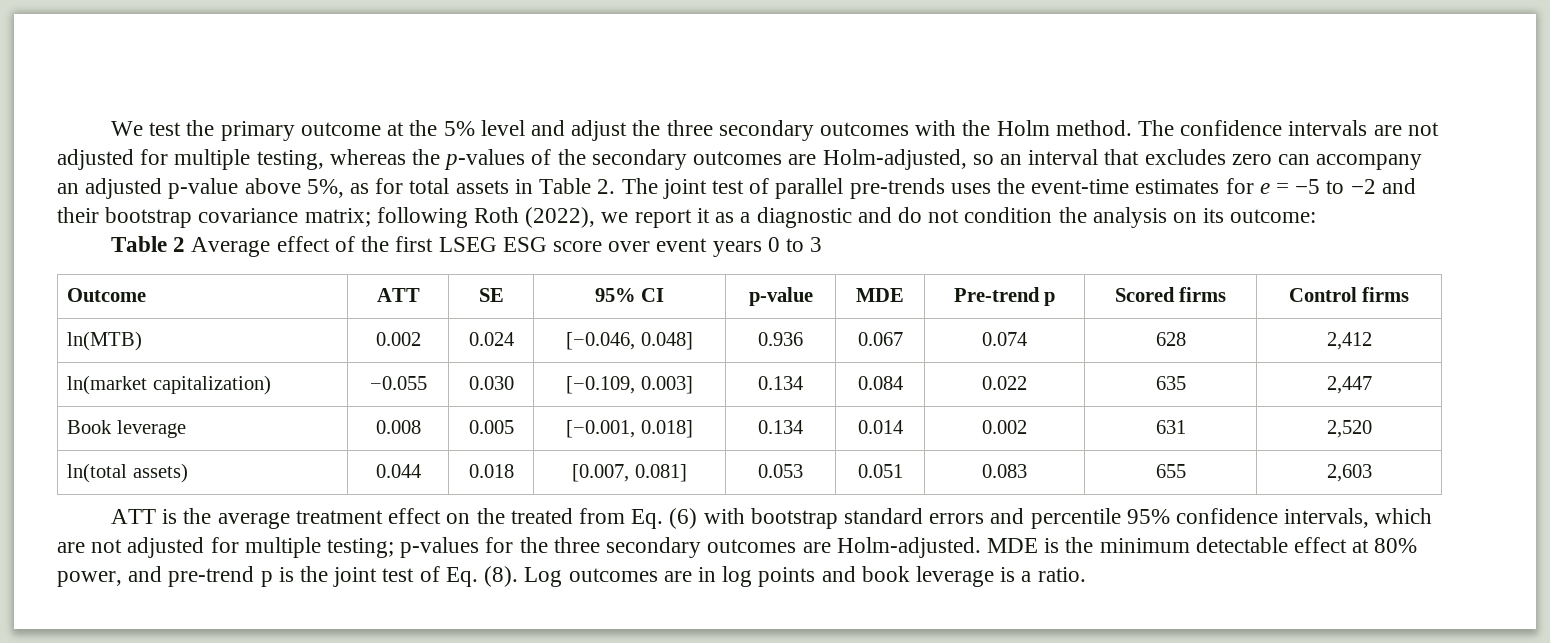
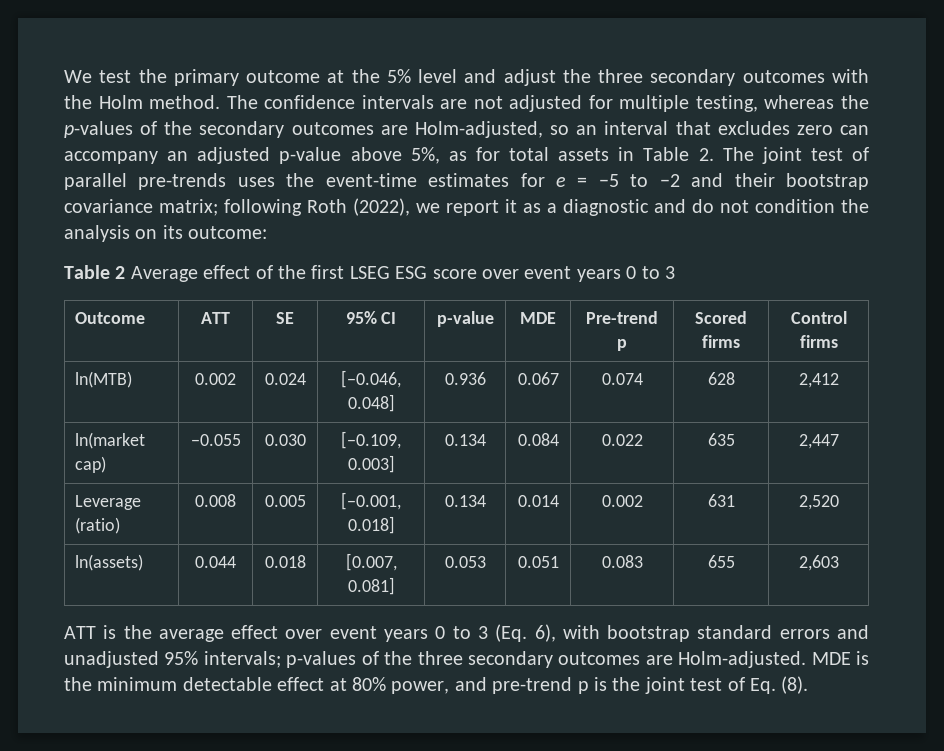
- ln(market capitalization) | −0.055 | 0.030 | [−0.109, 0.003] | 0.134 | 0.084 | 0.022 | 635 | 2,447
+ ln(market cap) | −0.055 | 0.030 | [−0.109, 0.003] | 0.134 | 0.084 | 0.022 | 635 | 2,447
- Book leverage | 0.008 | 0.005 | [−0.001, 0.018] | 0.134 | 0.014 | 0.002 | 631 | 2,520
+ Leverage (ratio) | 0.008 | 0.005 | [−0.001, 0.018] | 0.134 | 0.014 | 0.002 | 631 | 2,520
- ln(total assets) | 0.044 | 0.018 | [0.007, 0.081] | 0.053 | 0.051 | 0.083 | 655 | 2,603
+ ln(assets) | 0.044 | 0.018 | [0.007, 0.081] | 0.053 | 0.051 | 0.083 | 655 | 2,603
- ATT is the average treatment effect on the treated from Eq. (6) with bootstrap standard errors and percentile 95% confidence intervals, which are not adjusted for multiple testing; p-values for the three secondary outcomes are Holm-adjusted.
+ ATT is the average effect over event years 0 to 3 (Eq. 6), with bootstrap standard errors and unadjusted 95% intervals; p-values of the three secondary outcomes are Holm-adjusted.
- Log outcomes are in log points and book leverage is a ratio.

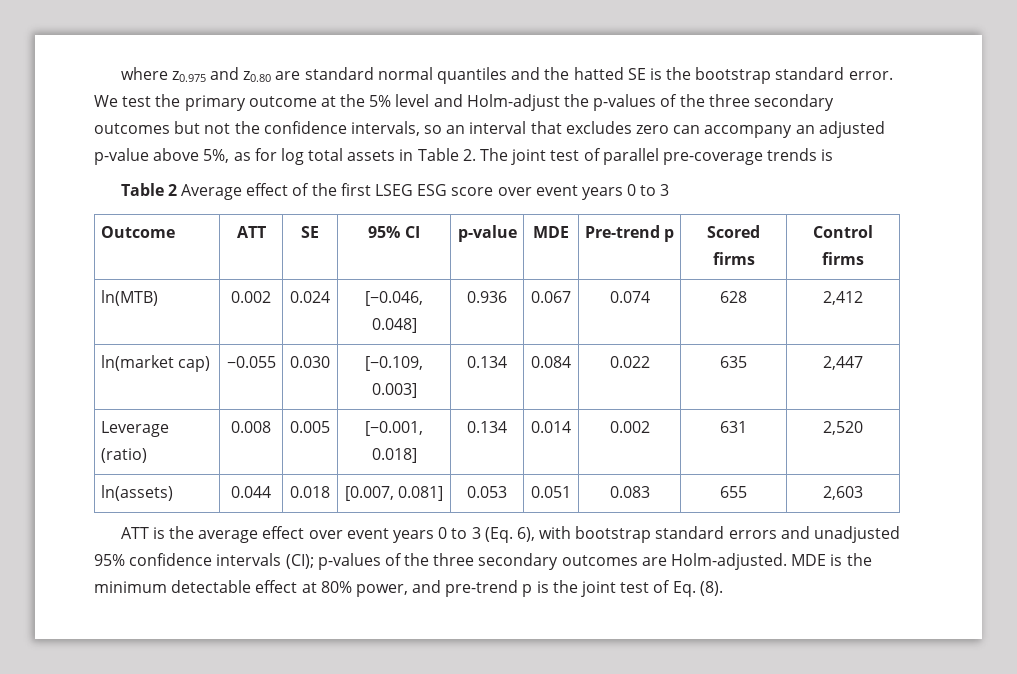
+ where z0.975 and z0.80 are standard normal quantiles and the hatted SE is the bootstrap standard error.
- We test the primary outcome at the 5% level and adjust the three secondary outcomes with the Holm method. The confidence intervals are not adjusted for multiple testing, whereas the p-values of the secondary outcomes are Holm-adjusted, so an interval that excludes zero can accompany an adjusted p-value above 5%, as for total assets in Table 2. The joint test of parallel pre-trends uses the event-time estimates for e = −5 to −2 and their bootstrap covariance matrix; following Roth (2022), we report it as a diagnostic and do not condition the analysis on its outcome:
+ We test the primary outcome at the 5% level and Holm-adjust the p-values of the three secondary outcomes but not the confidence intervals, so an interval that excludes zero can accompany an adjusted p-value above 5%, as for log total assets in Table 2. The joint test of parallel pre-coverage trends is
- ATT is the average effect over event years 0 to 3 (Eq. 6), with bootstrap standard errors and unadjusted 95% intervals; p-values of the three secondary outcomes are Holm-adjusted.
+ ATT is the average effect over event years 0 to 3 (Eq. 6), with bootstrap standard errors and unadjusted 95% confidence intervals (CI); p-values of the three secondary outcomes are Holm-adjusted.

